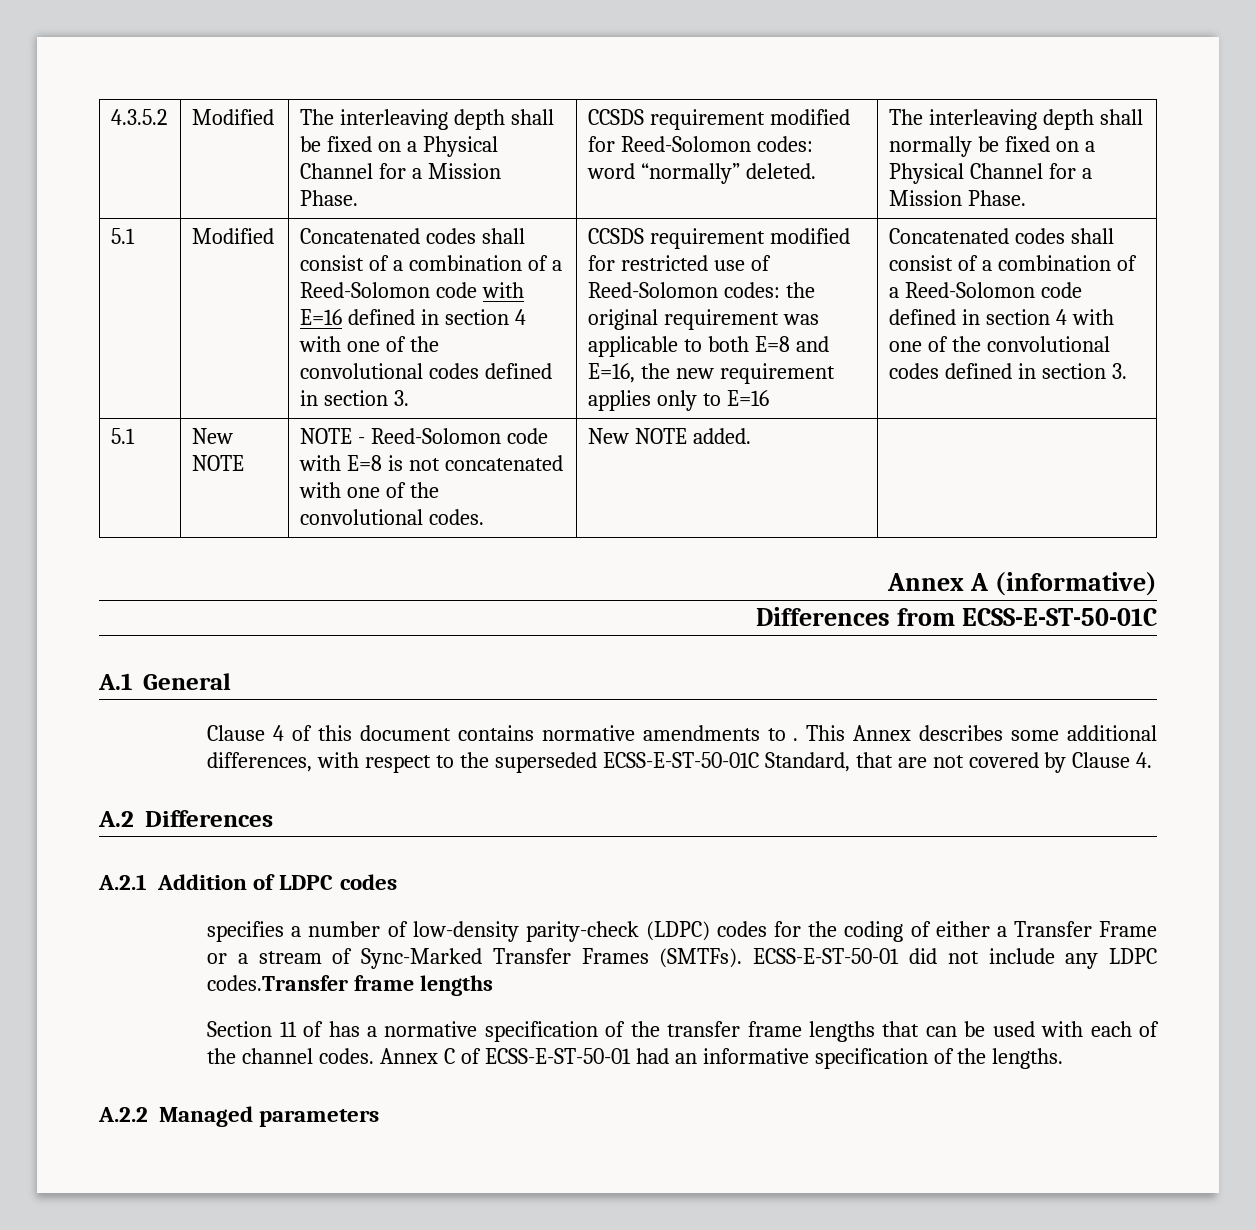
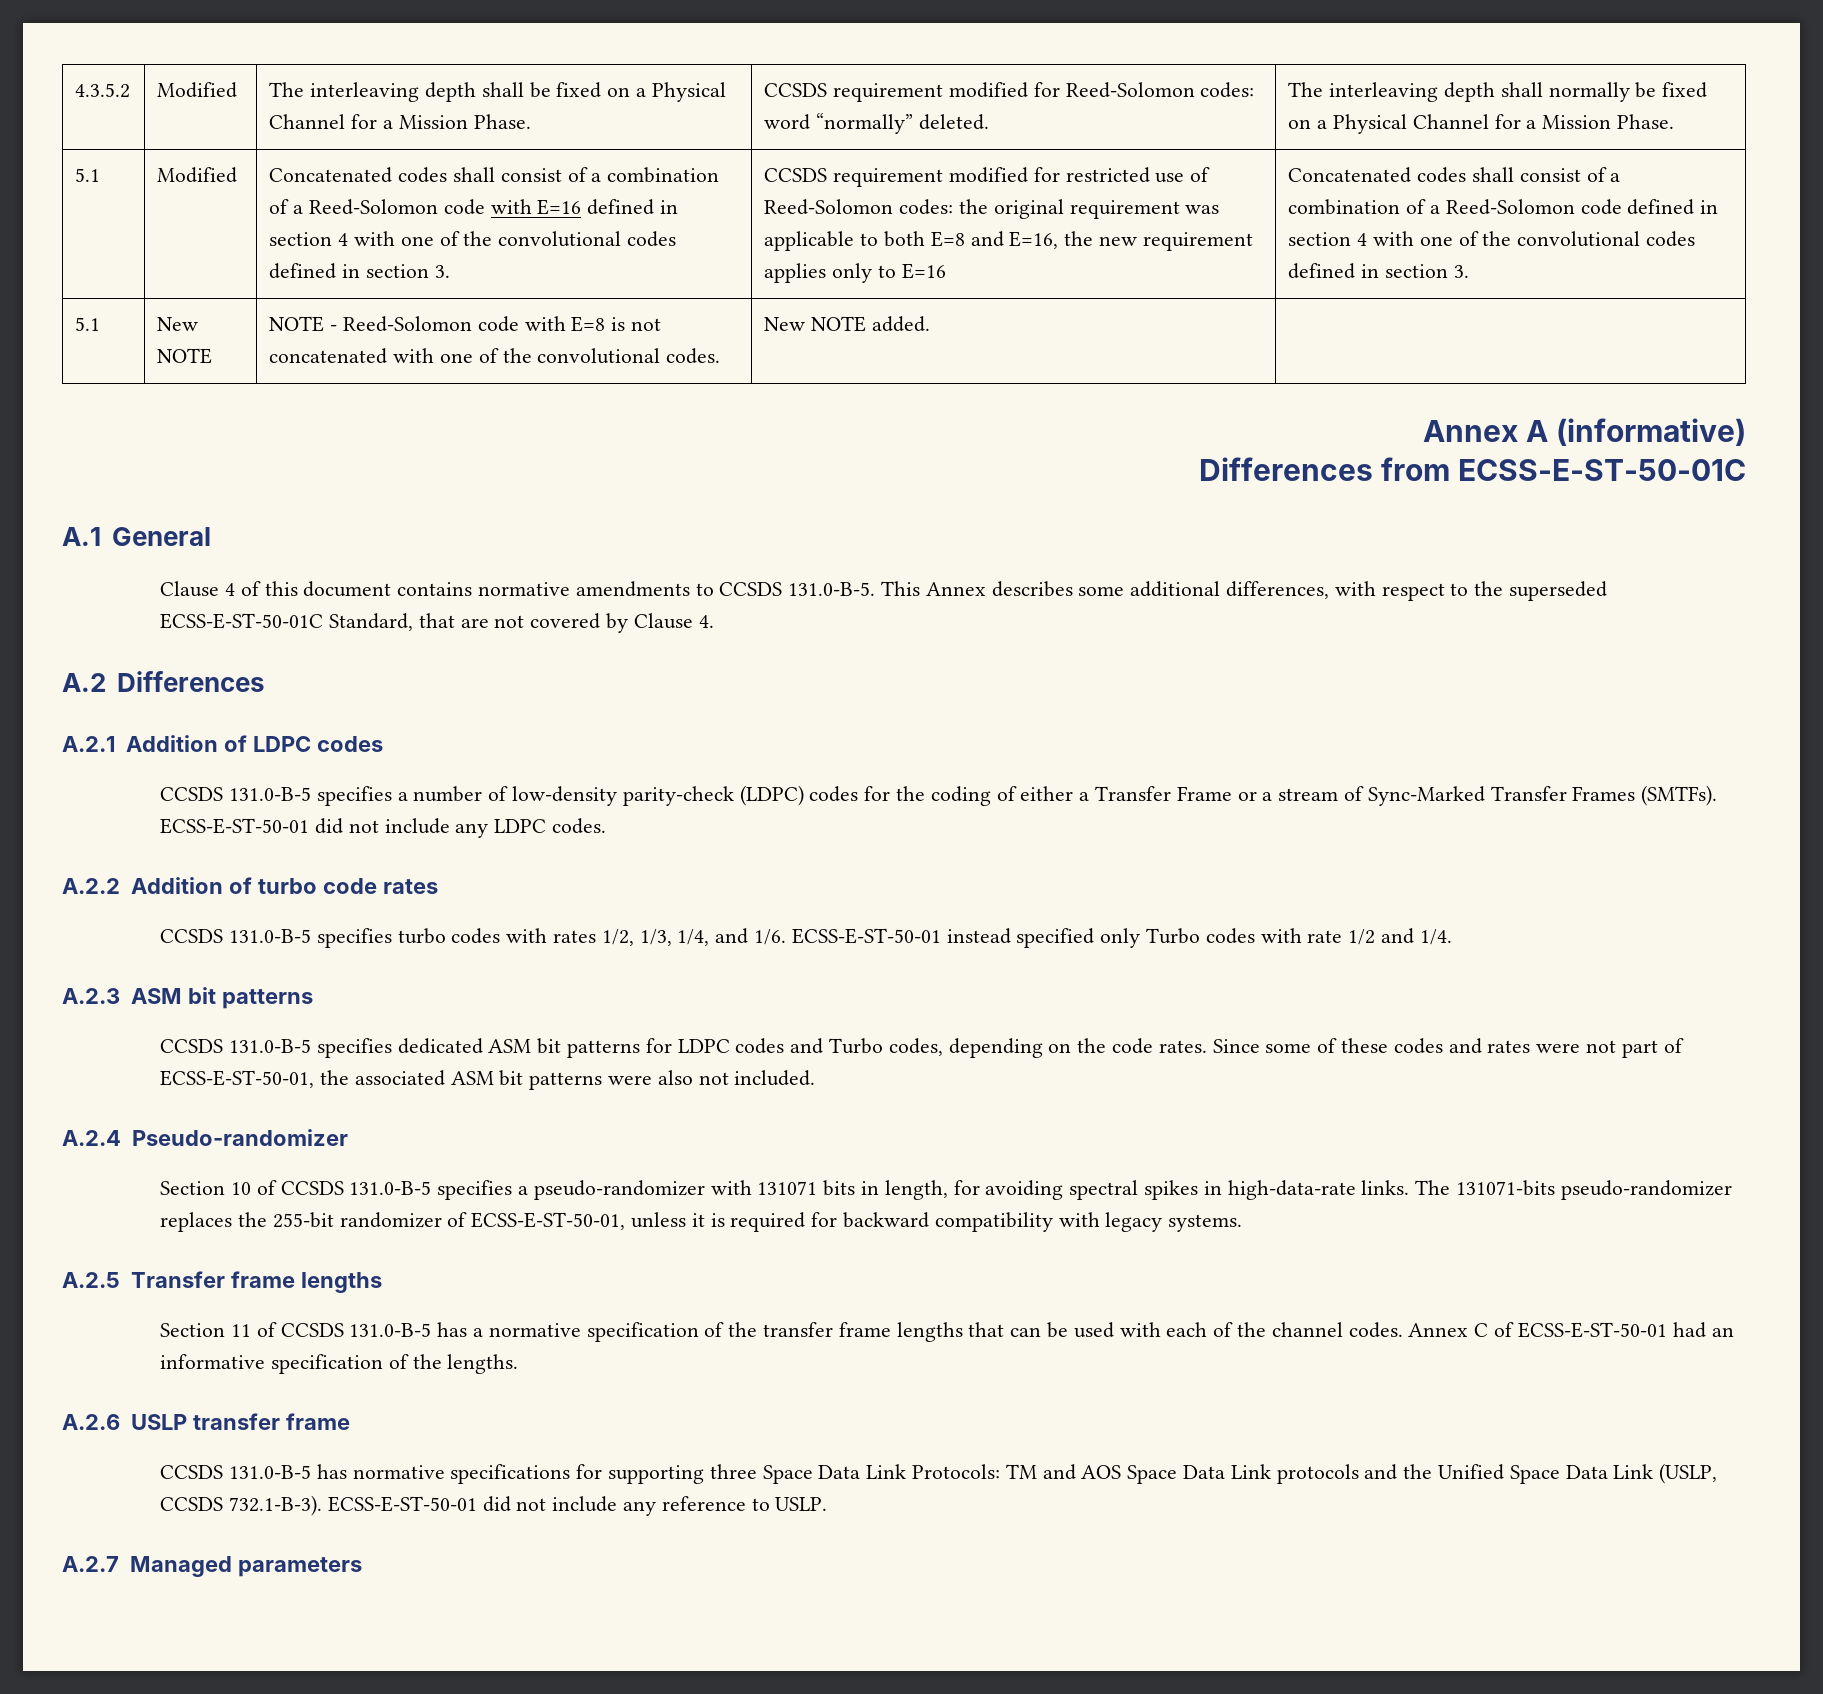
- Clause 4 of this document contains normative amendments to . This Annex describes some additional differences, with respect to the superseded ECSS-E-ST-50-01C Standard, that are not covered by Clause 4.
+ Clause 4 of this document contains normative amendments to CCSDS 131.0-B-5. This Annex describes some additional differences, with respect to the superseded ECSS-E-ST-50-01C Standard, that are not covered by Clause 4.
- specifies a number of low-density parity-check (LDPC) codes for the coding of either a Transfer Frame or a stream of Sync-Marked Transfer Frames (SMTFs).
+ CCSDS 131.0-B-5 specifies a number of low-density parity-check (LDPC) codes for the coding of either a Transfer Frame or a stream of Sync-Marked Transfer Frames (SMTFs).
- ECSS-E-ST-50-01 did not include any LDPC codes.Transfer frame lengths
+ ECSS-E-ST-50-01 did not include any LDPC codes.
+ A.2.2 Addition of turbo code rates
+ CCSDS 131.0-B-5 specifies turbo codes with rates 1/2, 1/3, 1/4, and 1/6. ECSS-E-ST-50-01 instead specified only Turbo codes with rate 1/2 and 1/4.
+ A.2.3 ASM bit patterns
+ CCSDS 131.0-B-5 specifies dedicated ASM bit patterns for LDPC codes and Turbo codes, depending on the code rates. Since some of these codes and rates were not part of ECSS-E-ST-50-01, the associated ASM bit patterns were also not included.
+ A.2.4 Pseudo-randomizer
+ Section 10 of CCSDS 131.0-B-5 specifies a pseudo-randomizer with 131071 bits in length, for avoiding spectral spikes in high-data-rate links. The 131071-bits pseudo-randomizer replaces the 255-bit randomizer of ECSS-E-ST-50-01, unless it is required for backward compatibility with legacy systems.
+ A.2.5 Transfer frame lengths
- Section 11 of has a normative specification of the transfer frame lengths that can be used with each of the channel codes.
+ Section 11 of CCSDS 131.0-B-5 has a normative specification of the transfer frame lengths that can be used with each of the channel codes.
- A.2.2 Managed parameters
+ A.2.6 USLP transfer frame
+ CCSDS 131.0-B-5 has normative specifications for supporting three Space Data Link Protocols: TM and AOS Space Data Link protocols and the Unified Space Data Link (USLP, CCSDS 732.1-B-3). ECSS-E-ST-50-01 did not include any reference to USLP.
+ A.2.7 Managed parameters

